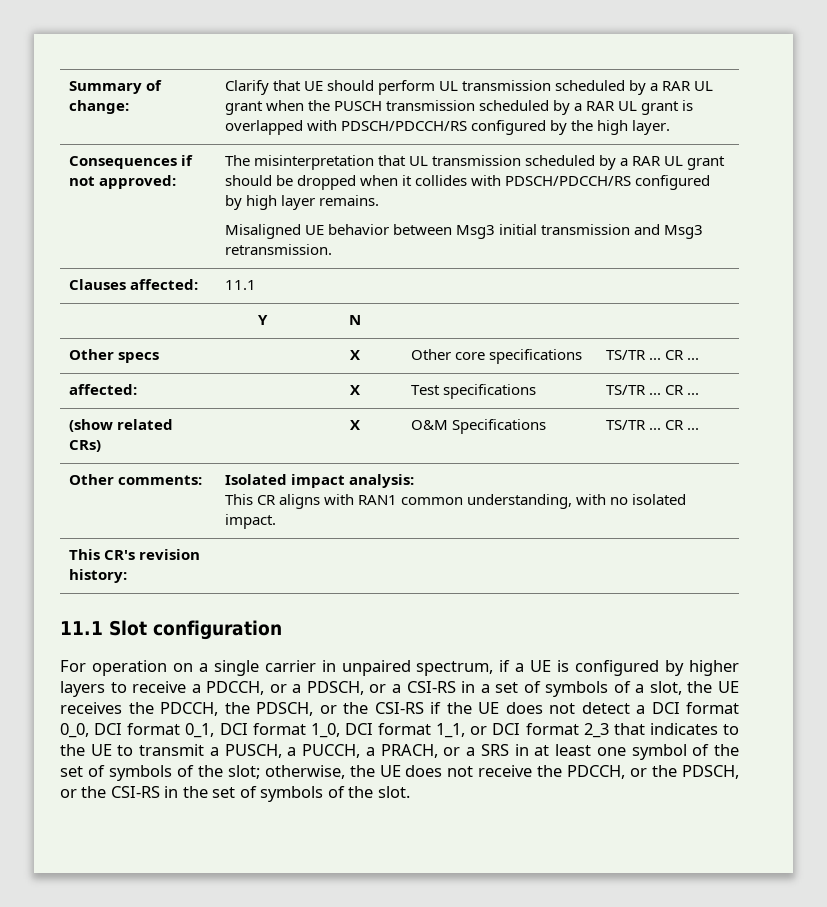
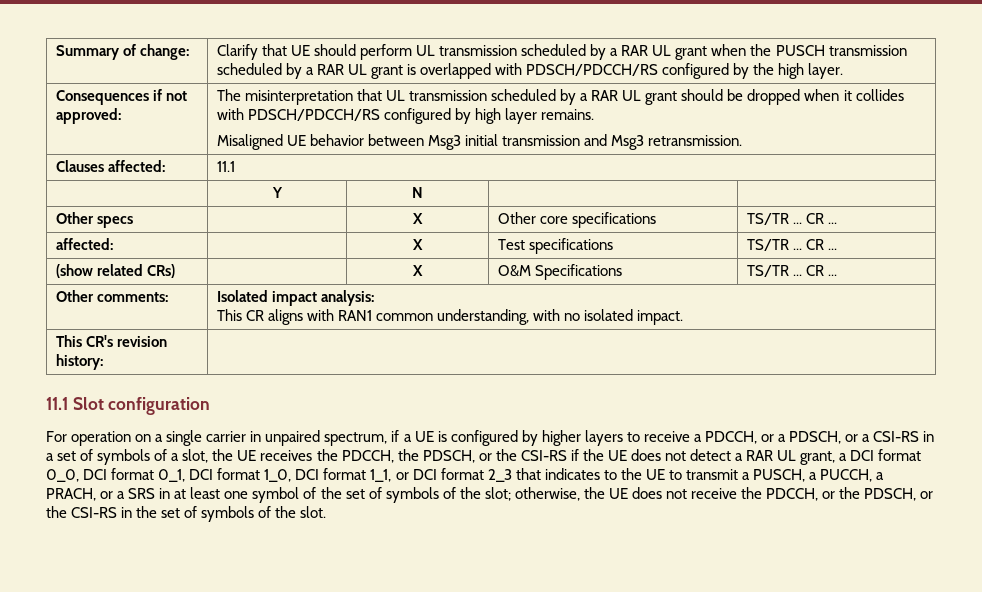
- For operation on a single carrier in unpaired spectrum, if a UE is configured by higher layers to receive a PDCCH, or a PDSCH, or a CSI-RS in a set of symbols of a slot, the UE receives the PDCCH, the PDSCH, or the CSI-RS if the UE does not detect a DCI format 0_0, DCI format 0_1, DCI format 1_0, DCI format 1_1, or DCI format 2_3 that indicates to the UE to transmit a PUSCH, a PUCCH, a PRACH, or a SRS in at least one symbol of the set of symbols of the slot;
+ For operation on a single carrier in unpaired spectrum, if a UE is configured by higher layers to receive a PDCCH, or a PDSCH, or a CSI-RS in a set of symbols of a slot, the UE receives the PDCCH, the PDSCH, or the CSI-RS if the UE does not detect a RAR UL grant, a DCI format 0_0, DCI format 0_1, DCI format 1_0, DCI format 1_1, or DCI format 2_3 that indicates to the UE to transmit a PUSCH, a PUCCH, a PRACH, or a SRS in at least one symbol of the set of symbols of the slot;

